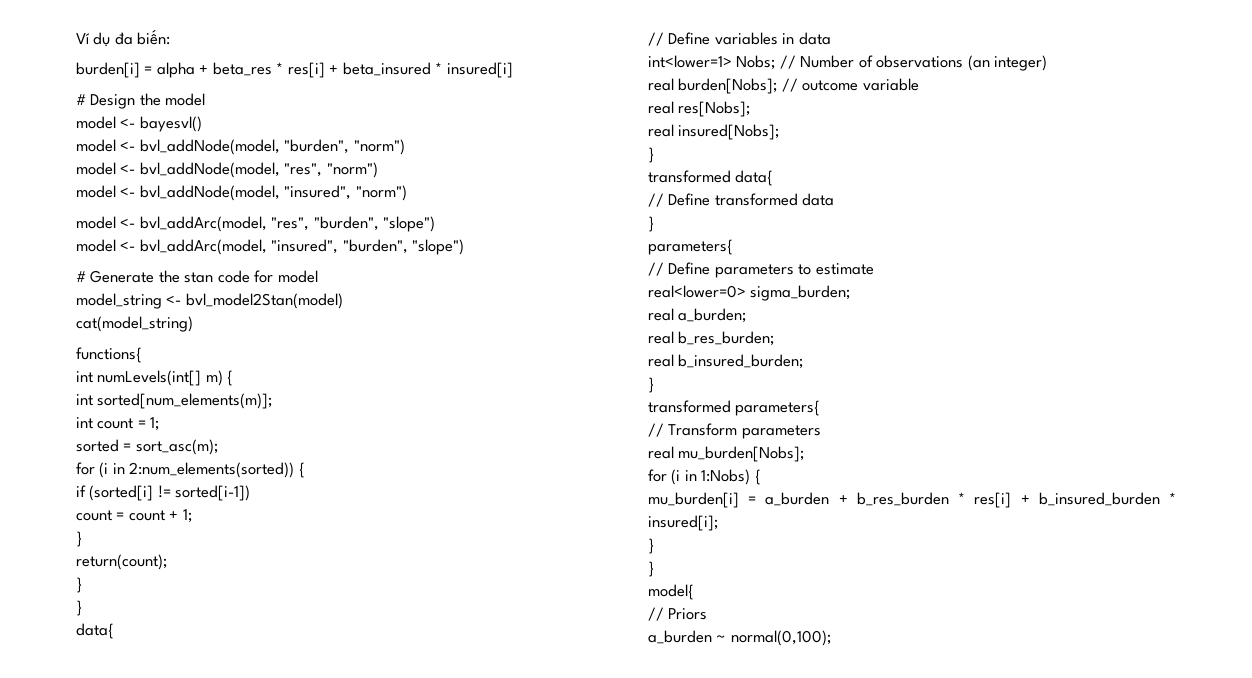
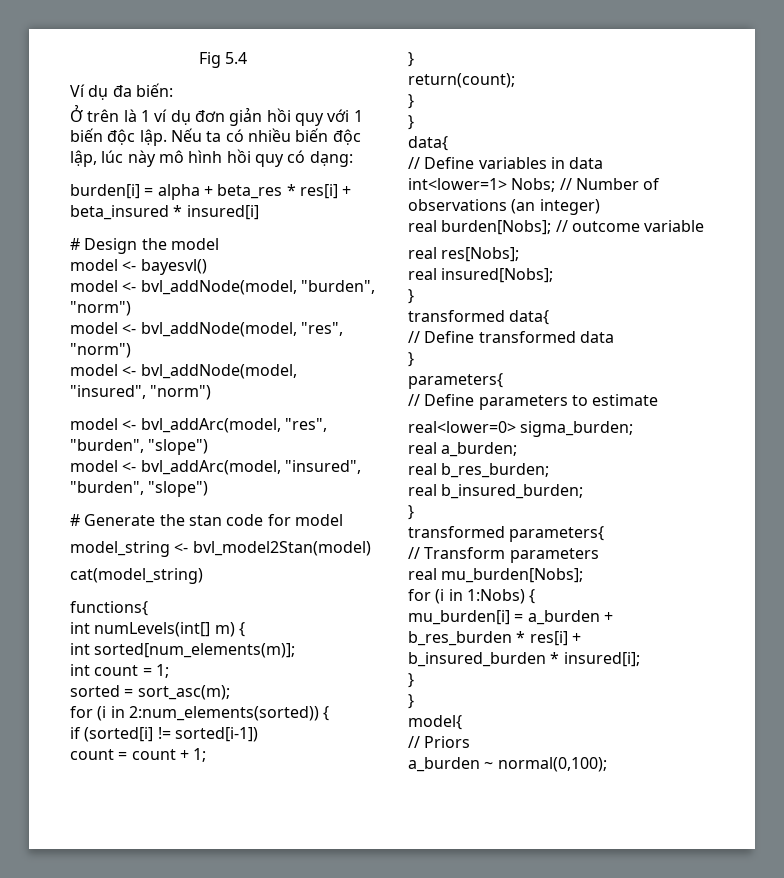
+ Fig 5.4
+ Ở trên là 1 ví dụ đơn giản hồi quy với 1 biến độc lập. Nếu ta có nhiều biến độc lập, lúc này mô hình hồi quy có dạng:

